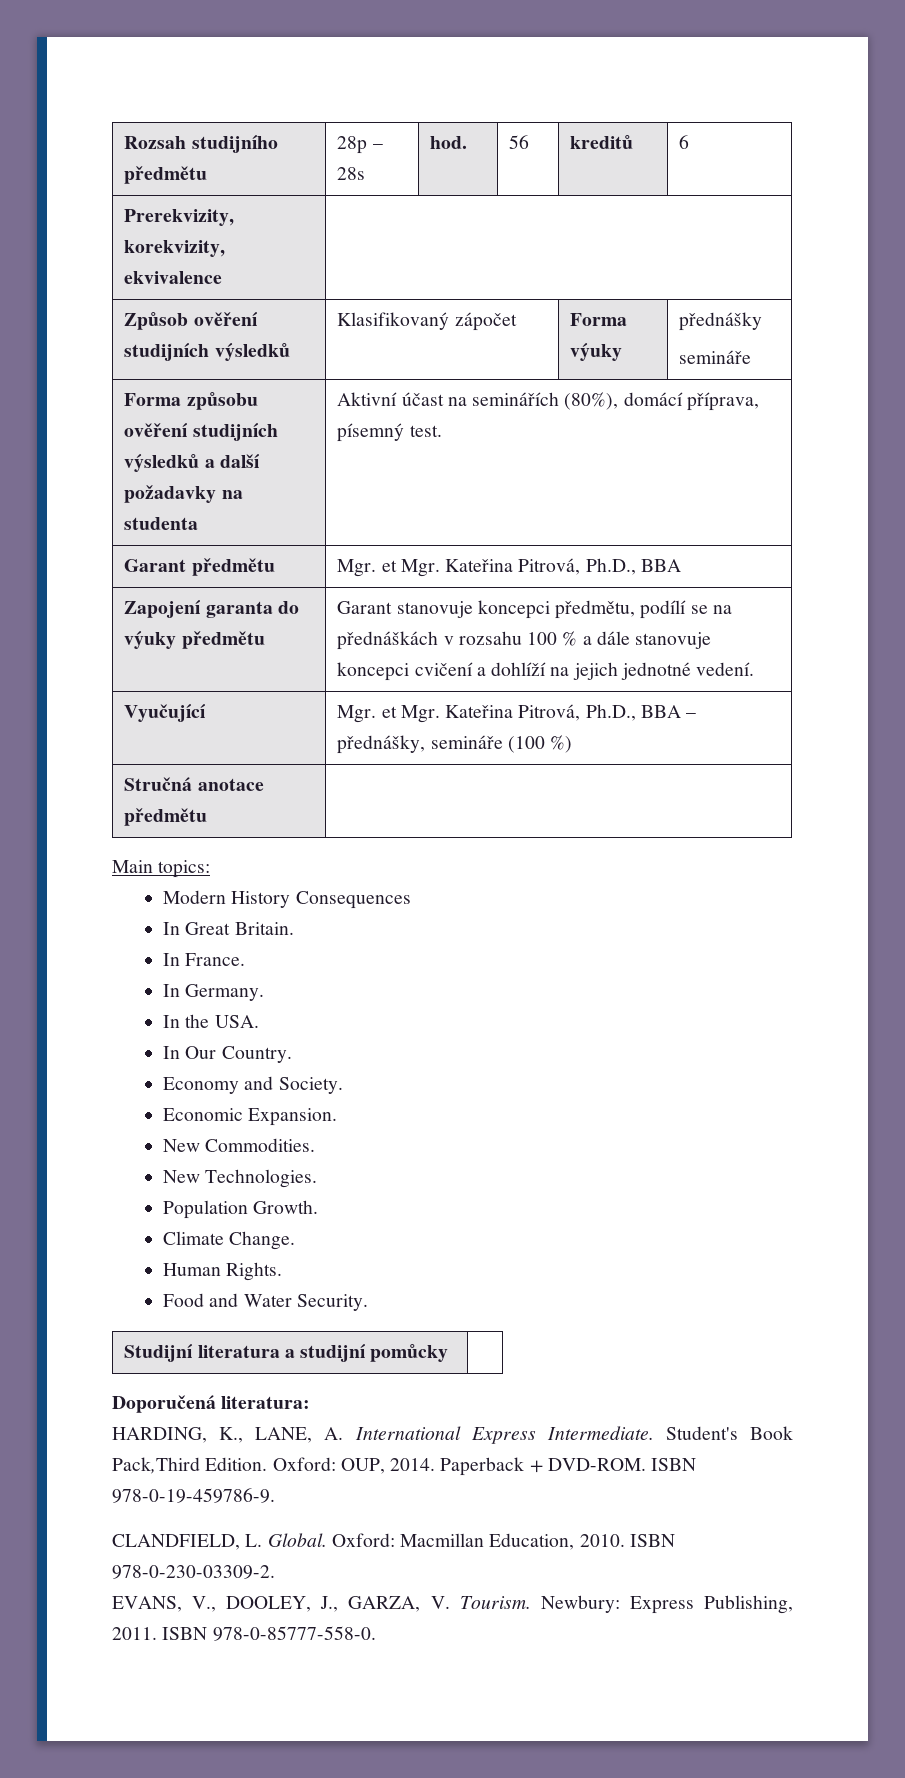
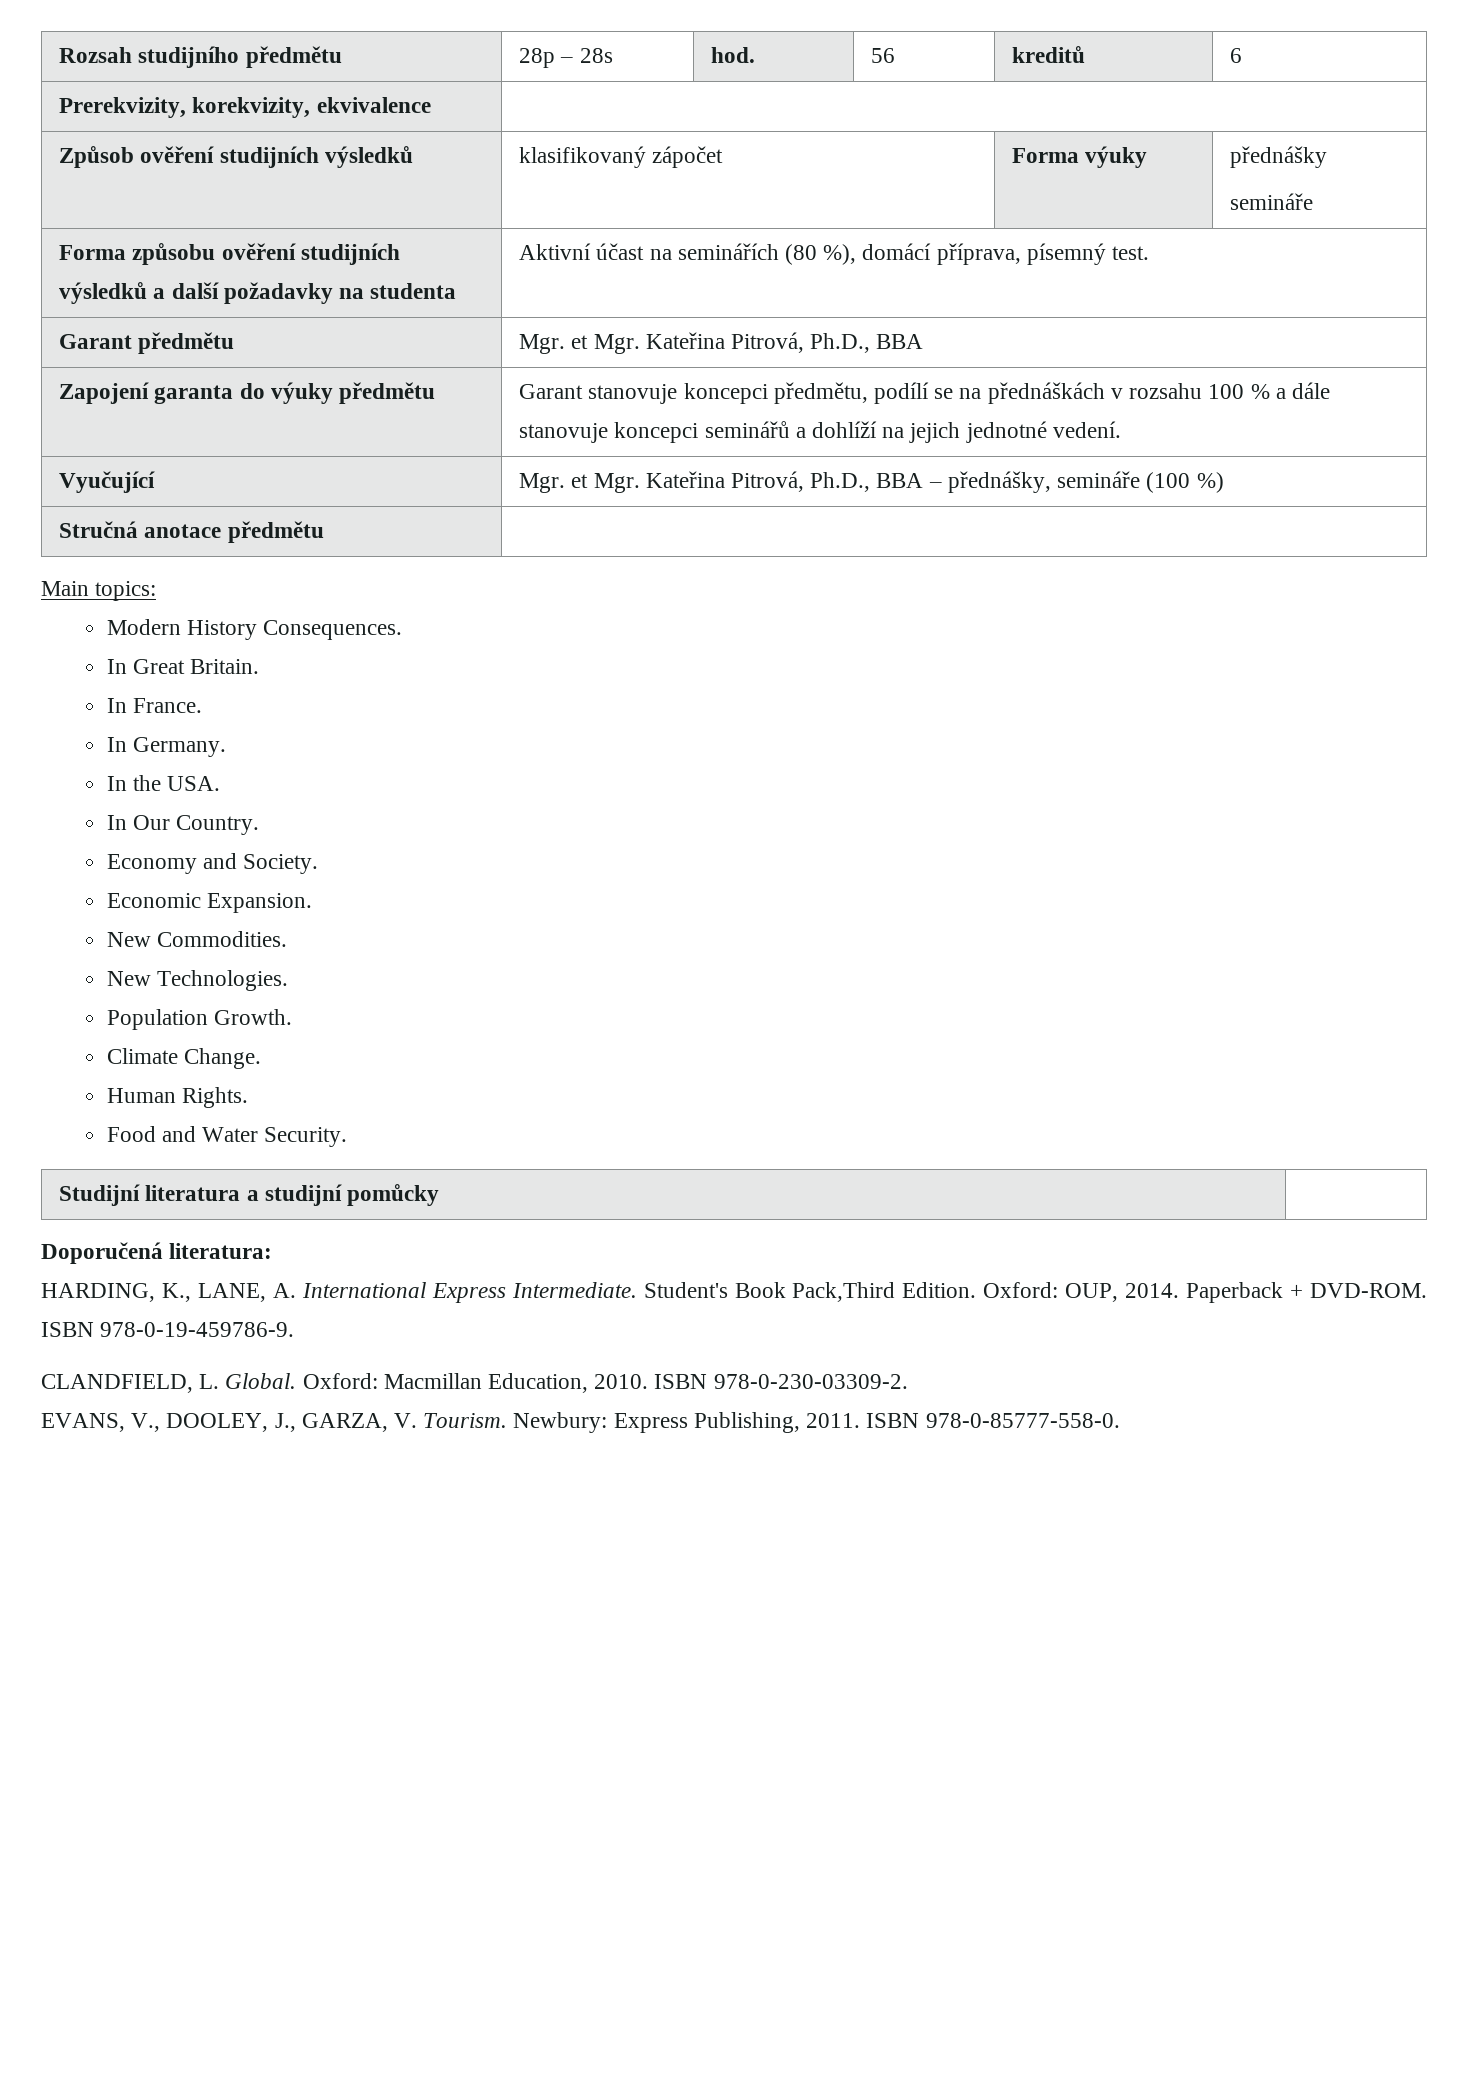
- Způsob ověření studijních výsledků | Klasifikovaný zápočet | Forma výuky | přednášky
+ Způsob ověření studijních výsledků | klasifikovaný zápočet | Forma výuky | přednášky
- Forma způsobu ověření studijních výsledků a další požadavky na studenta | Aktivní účast na seminářích (80%), domácí příprava, písemný test.
+ Forma způsobu ověření studijních výsledků a další požadavky na studenta | Aktivní účast na seminářích (80 %), domácí příprava, písemný test.
- Zapojení garanta do výuky předmětu | Garant stanovuje koncepci předmětu, podílí se na přednáškách v rozsahu 100 % a dále stanovuje koncepci cvičení a dohlíží na jejich jednotné vedení.
+ Zapojení garanta do výuky předmětu | Garant stanovuje koncepci předmětu, podílí se na přednáškách v rozsahu 100 % a dále stanovuje koncepci seminářů a dohlíží na jejich jednotné vedení.
- Modern History Consequences
+ Modern History Consequences.

